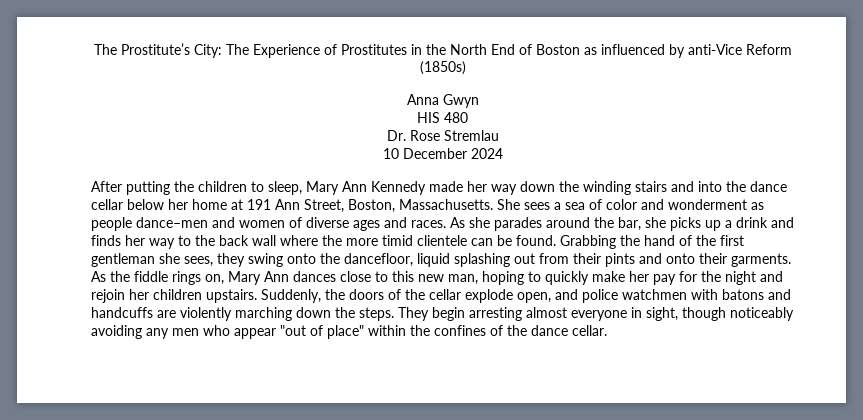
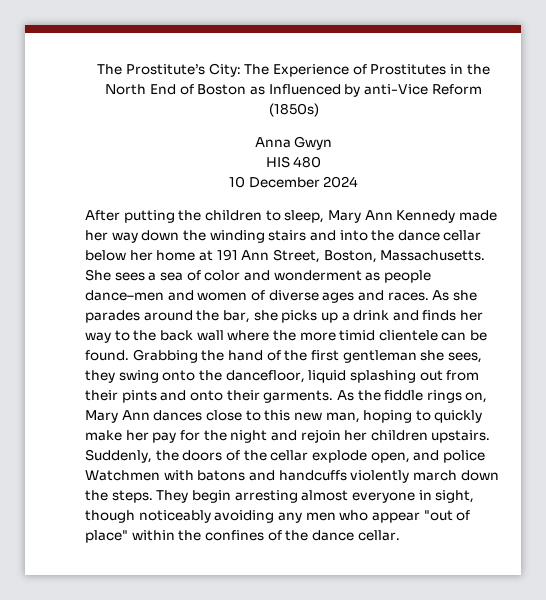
- The Prostitute’s City: The Experience of Prostitutes in the North End of Boston as influenced by anti-Vice Reform (1850s)
+ The Prostitute’s City: The Experience of Prostitutes in the North End of Boston as Influenced by anti-Vice Reform (1850s)
- Dr. Rose Stremlau
- Suddenly, the doors of the cellar explode open, and police watchmen with batons and handcuffs are violently marching down the steps.
+ Suddenly, the doors of the cellar explode open, and police Watchmen with batons and handcuffs violently march down the steps.

